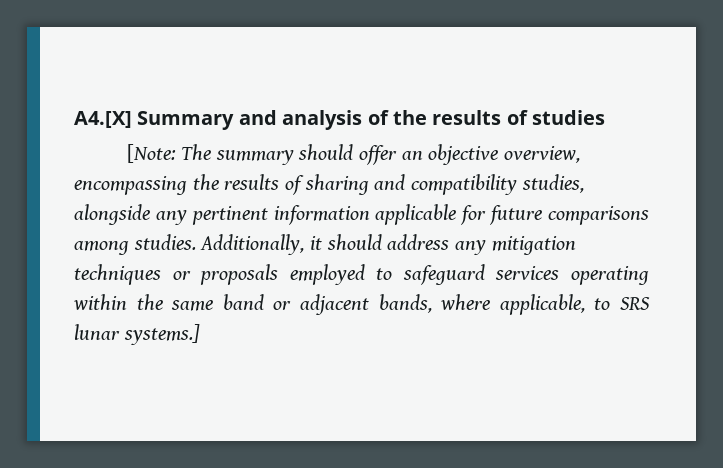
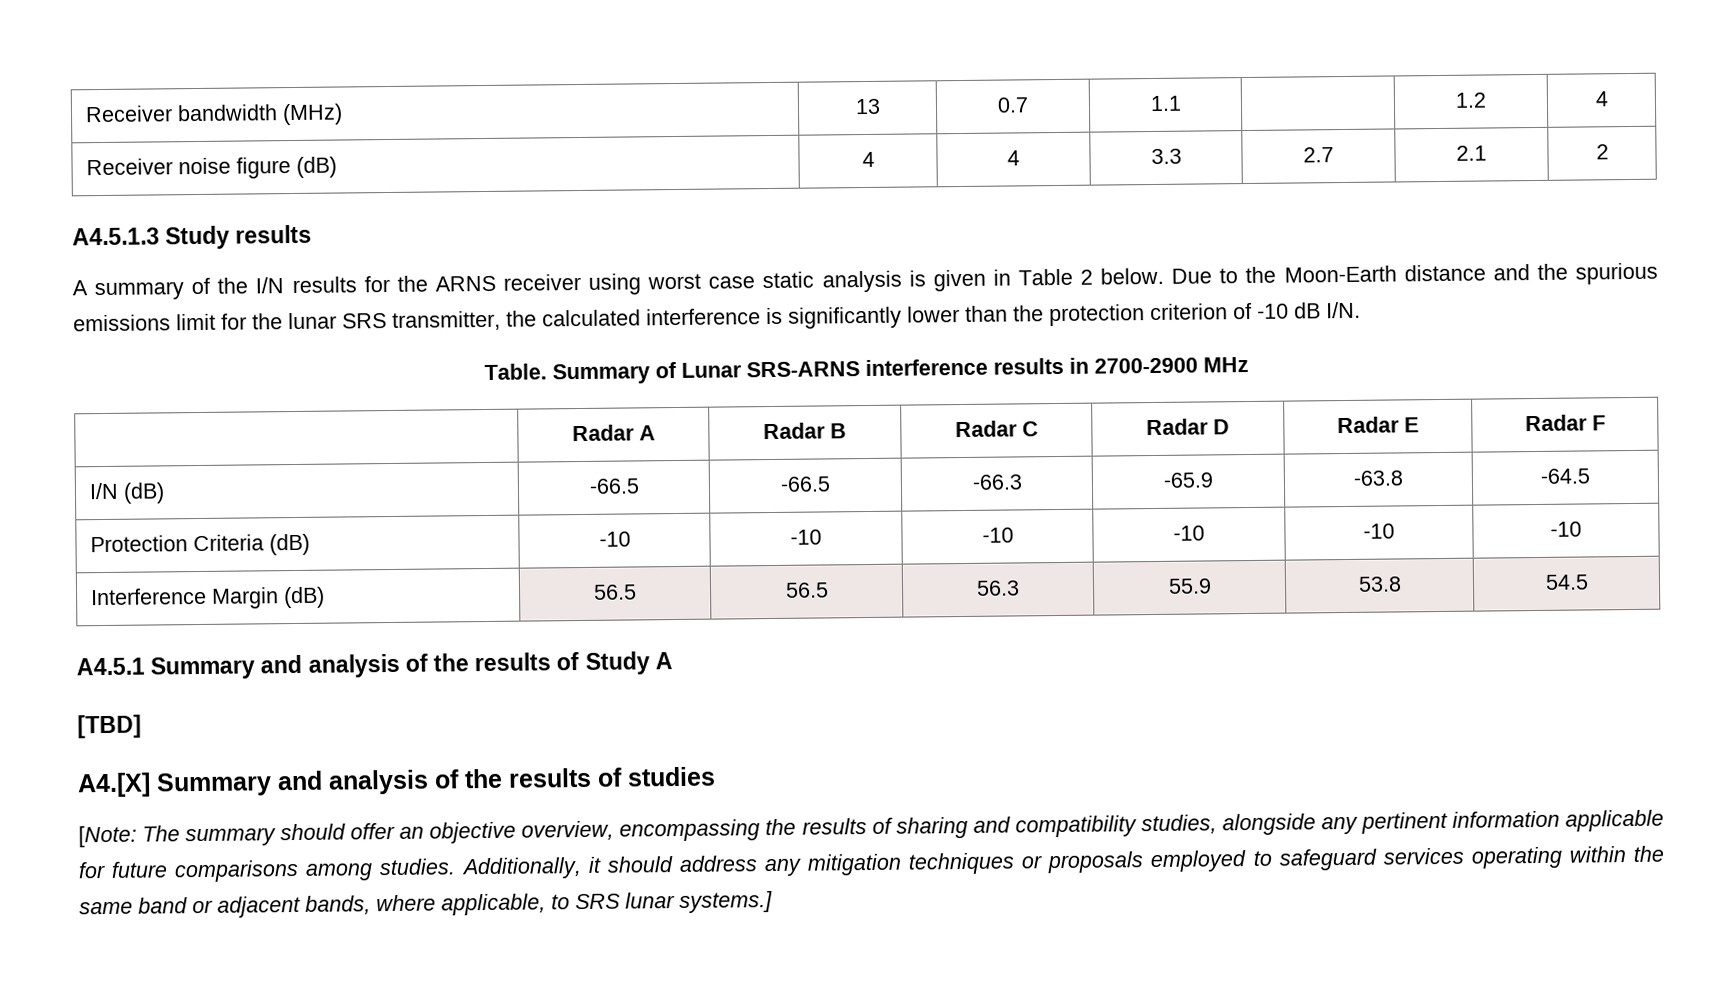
+ Receiver bandwidth (MHz) | 13 | 0.7 | 1.1 | | 1.2 | 4
+ Receiver noise figure (dB) | 4 | 4 | 3.3 | 2.7 | 2.1 | 2
+ A4.5.1.3 Study results
+ A summary of the I/N results for the ARNS receiver using worst case static analysis is given in Table 2 below. Due to the Moon-Earth distance and the spurious emissions limit for the lunar SRS transmitter, the calculated interference is significantly lower than the protection criterion of -10 dB I/N.
+ Table. Summary of Lunar SRS-ARNS interference results in 2700-2900 MHz
+ | Radar A | Radar B | Radar C | Radar D | Radar E | Radar F
+ I/N (dB) | -66.5 | -66.5 | -66.3 | -65.9 | -63.8 | -64.5
+ Protection Criteria (dB) | -10 | -10 | -10 | -10 | -10 | -10
+ Interference Margin (dB) | 56.5 | 56.5 | 56.3 | 55.9 | 53.8 | 54.5
+ A4.5.1 Summary and analysis of the results of Study A
+ [TBD]

